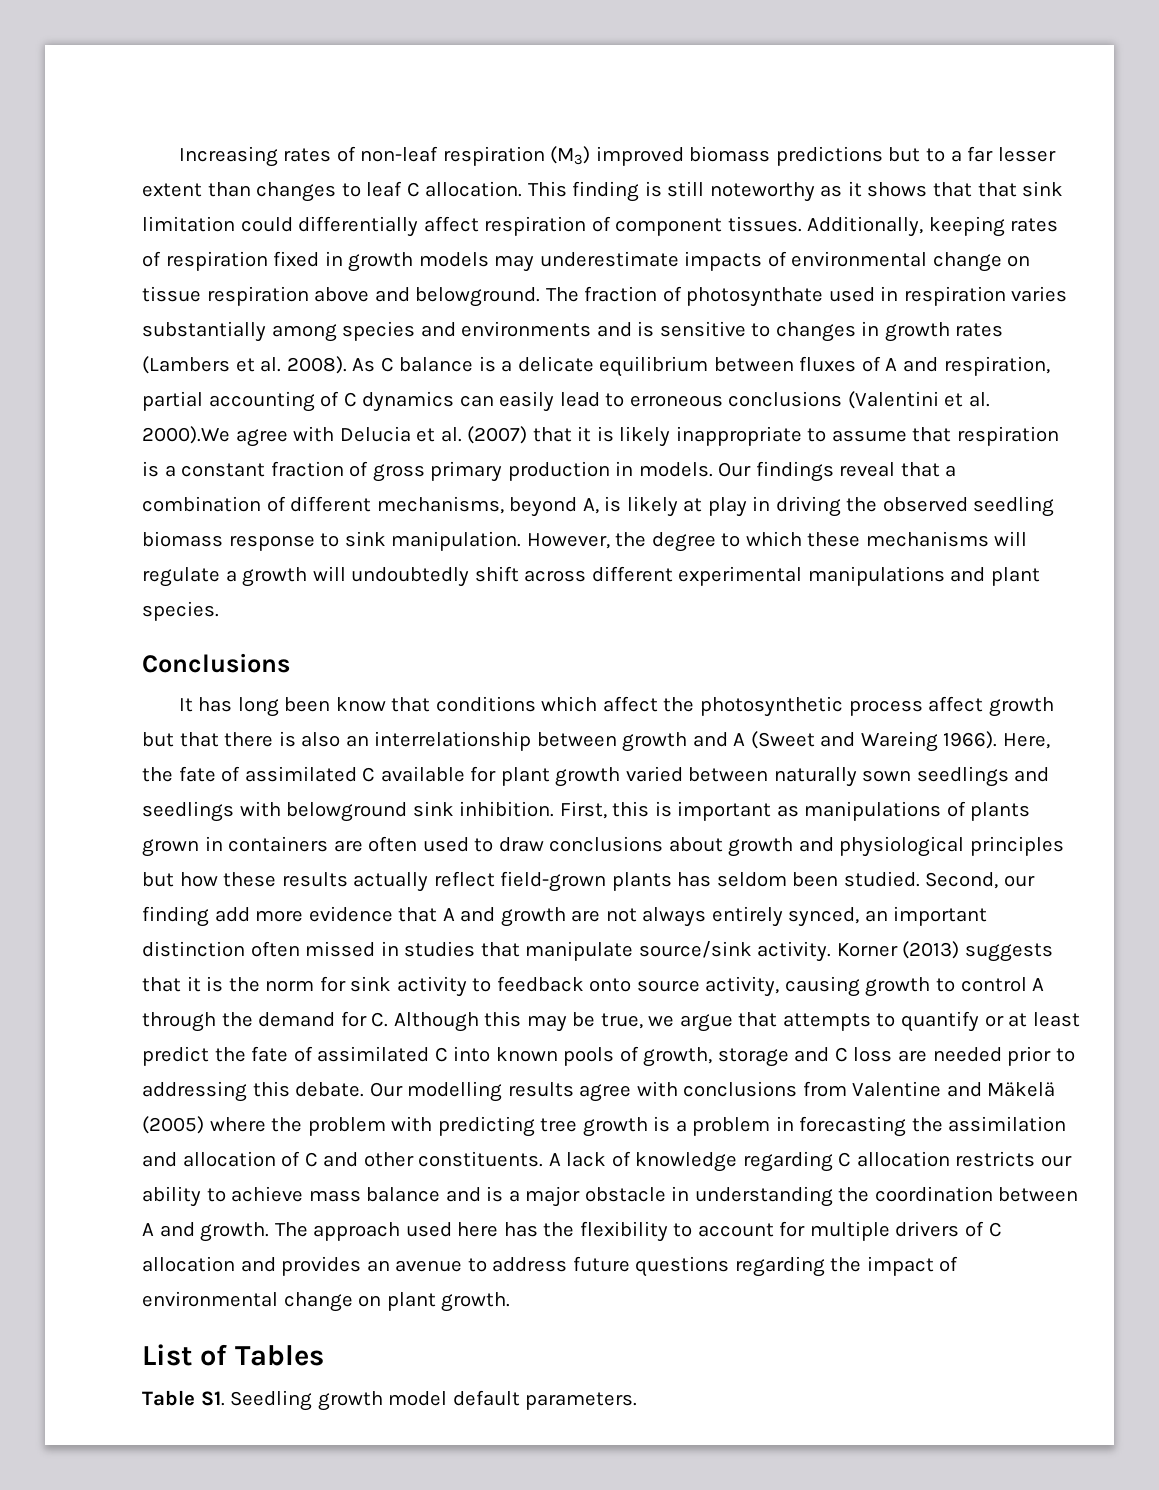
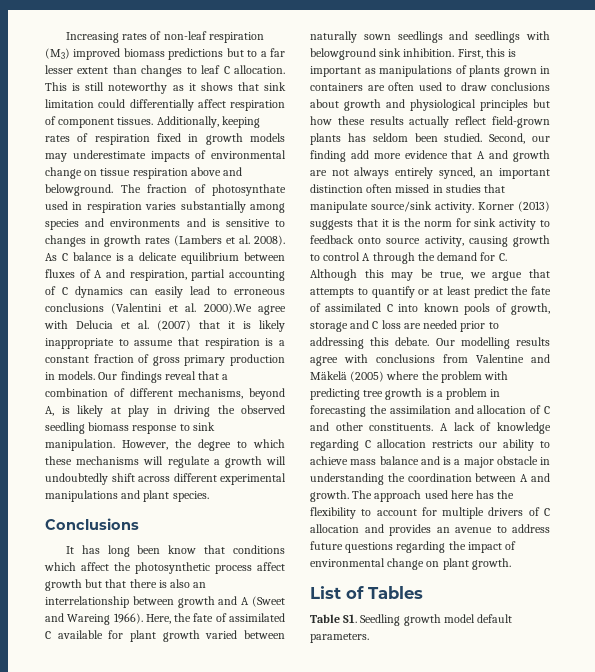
- This finding is still noteworthy as it shows that that sink limitation could differentially affect respiration of component tissues.
+ This is still noteworthy as it shows that sink limitation could differentially affect respiration of component tissues.

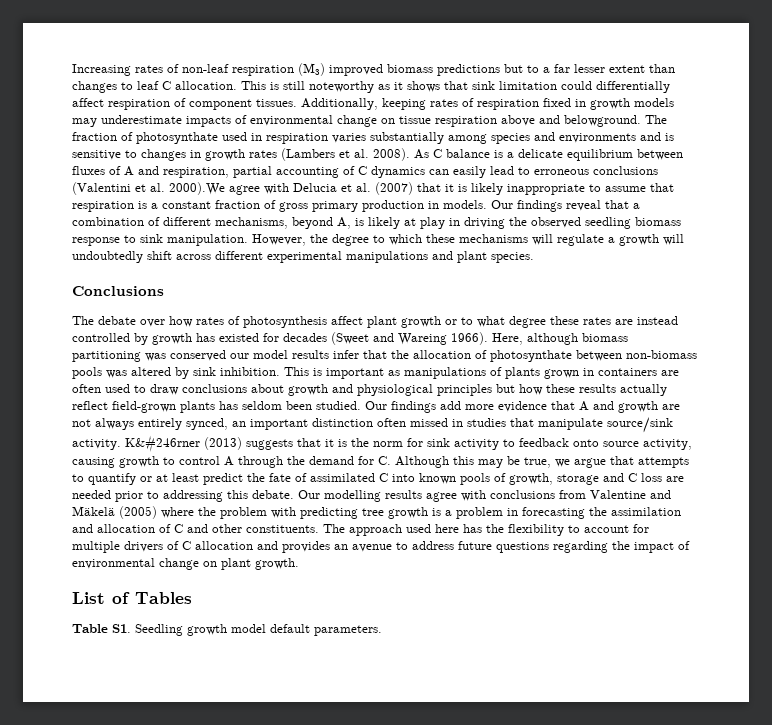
- It has long been know that conditions which affect the photosynthetic process affect growth but that there is also an interrelationship between growth and A (Sweet and Wareing 1966).
+ The debate over how rates of photosynthesis affect plant growth or to what degree these rates are instead controlled by growth has existed for decades (Sweet and Wareing 1966).
- Here, the fate of assimilated C available for plant growth varied between naturally sown seedlings and seedlings with belowground sink inhibition. First, this is important as manipulations of plants grown in containers are often used to draw conclusions about growth and physiological principles but how these results actually reflect field-grown plants has seldom been studied.
+ Here, although biomass partitioning was conserved our model results infer that the allocation of photosynthate between non-biomass pools was altered by sink inhibition. This is important as manipulations of plants grown in containers are often used to draw conclusions about growth and physiological principles but how these results actually reflect field-grown plants has seldom been studied.
- Second, our finding add more evidence that A and growth are not always entirely synced, an important distinction often missed in studies that manipulate source/sink activity.
+ Our findings add more evidence that A and growth are not always entirely synced, an important distinction often missed in studies that manipulate source/sink activity.
- Korner (2013) suggests that it is the norm for sink activity to feedback onto source activity, causing growth to control A through the demand for C. Although this may be true, we argue that attempts to quantify or at least predict the fate of assimilated C into known pools of growth, storage and C loss are needed prior to addressing this debate.
+ K&#246rner (2013) suggests that it is the norm for sink activity to feedback onto source activity, causing growth to control A through the demand for C. Although this may be true, we argue that attempts to quantify or at least predict the fate of assimilated C into known pools of growth, storage and C loss are needed prior to addressing this debate.
- A lack of knowledge regarding C allocation restricts our ability to achieve mass balance and is a major obstacle in understanding the coordination between A and growth.

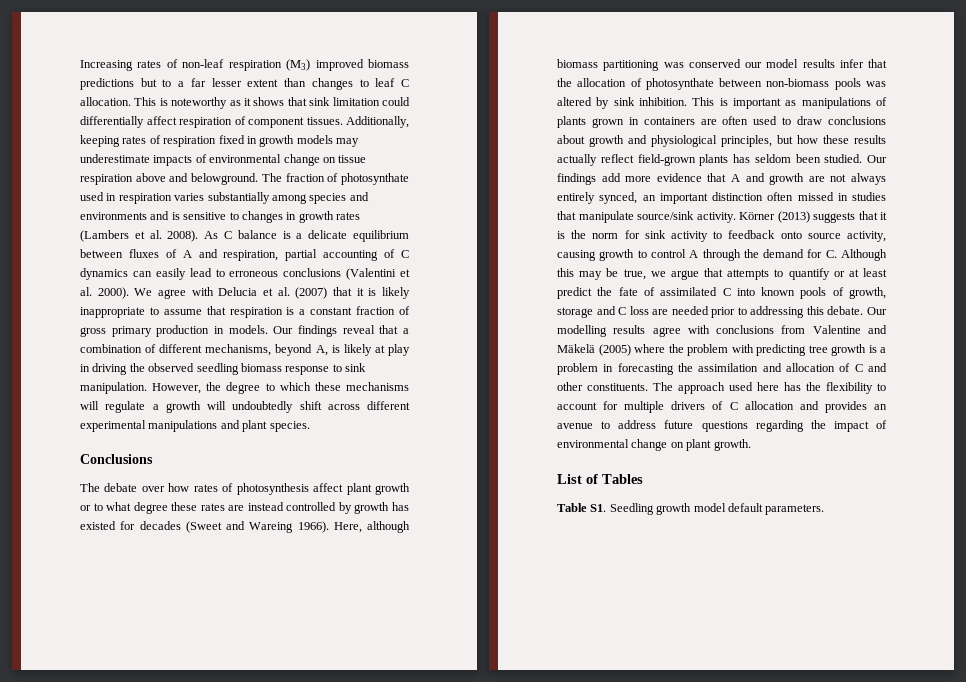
- This is still noteworthy as it shows that sink limitation could differentially affect respiration of component tissues.
+ This is noteworthy as it shows that sink limitation could differentially affect respiration of component tissues.
- As C balance is a delicate equilibrium between fluxes of A and respiration, partial accounting of C dynamics can easily lead to erroneous conclusions (Valentini et al. 2000).We agree with Delucia et al. (2007) that it is likely inappropriate to assume that respiration is a constant fraction of gross primary production in models.
+ As C balance is a delicate equilibrium between fluxes of A and respiration, partial accounting of C dynamics can easily lead to erroneous conclusions (Valentini et al. 2000). We agree with Delucia et al. (2007) that it is likely inappropriate to assume that respiration is a constant fraction of gross primary production in models.
- This is important as manipulations of plants grown in containers are often used to draw conclusions about growth and physiological principles but how these results actually reflect field-grown plants has seldom been studied.
+ This is important as manipulations of plants grown in containers are often used to draw conclusions about growth and physiological principles, but how these results actually reflect field-grown plants has seldom been studied.
- K&#246rner (2013) suggests that it is the norm for sink activity to feedback onto source activity, causing growth to control A through the demand for C. Although this may be true, we argue that attempts to quantify or at least predict the fate of assimilated C into known pools of growth, storage and C loss are needed prior to addressing this debate.
+ Körner (2013) suggests that it is the norm for sink activity to feedback onto source activity, causing growth to control A through the demand for C. Although this may be true, we argue that attempts to quantify or at least predict the fate of assimilated C into known pools of growth, storage and C loss are needed prior to addressing this debate.

